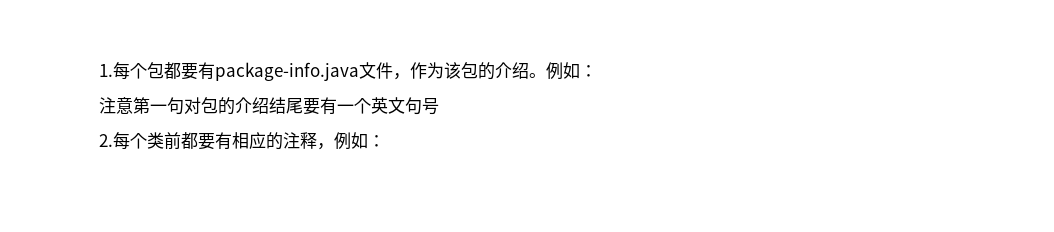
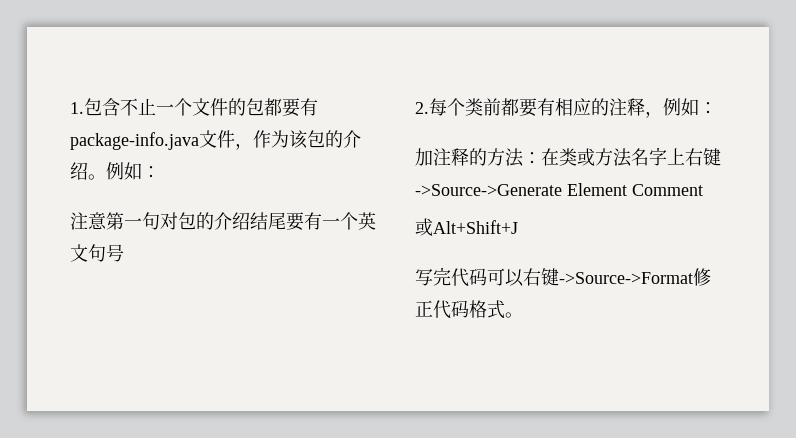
- 1.每个包都要有package-info.java文件，作为该包的介绍。
+ 1.包含不止一个文件的包都要有package-info.java文件，作为该包的介绍。
+ 加注释的方法：在类或方法名字上右键->Source->Generate Element Comment
+ 或Alt+Shift+J
+ 写完代码可以右键->Source->Format修正代码格式。

